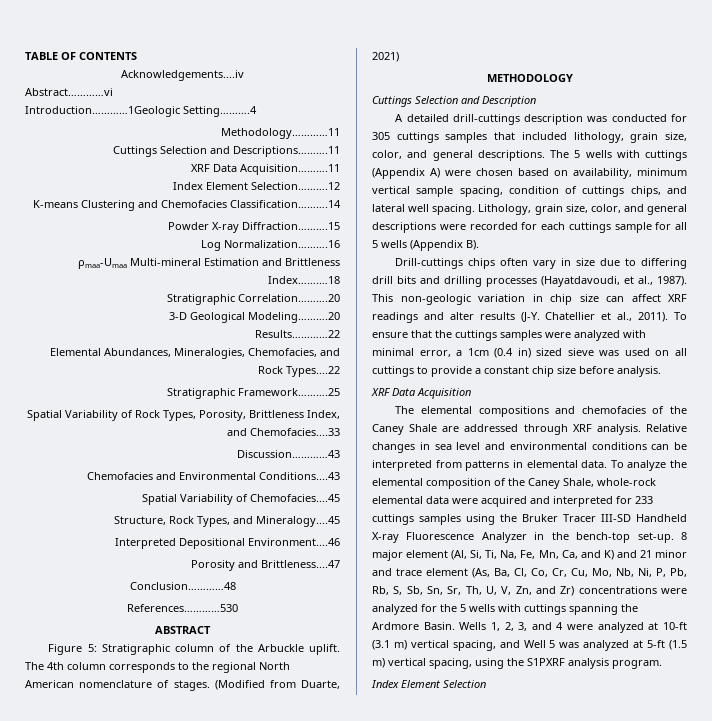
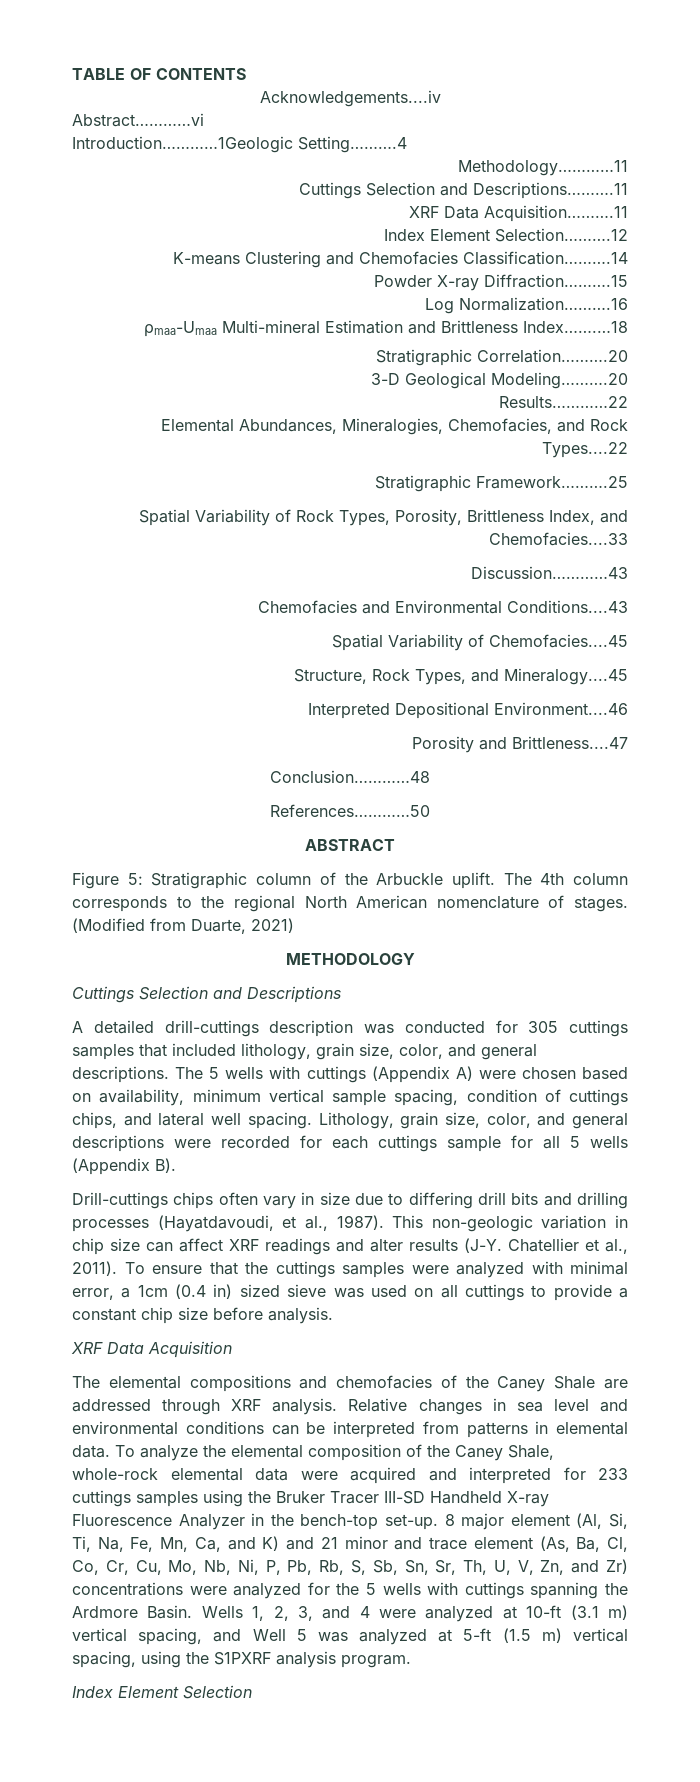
- References…………530
+ References…………50
- Cuttings Selection and Description
+ Cuttings Selection and Descriptions

